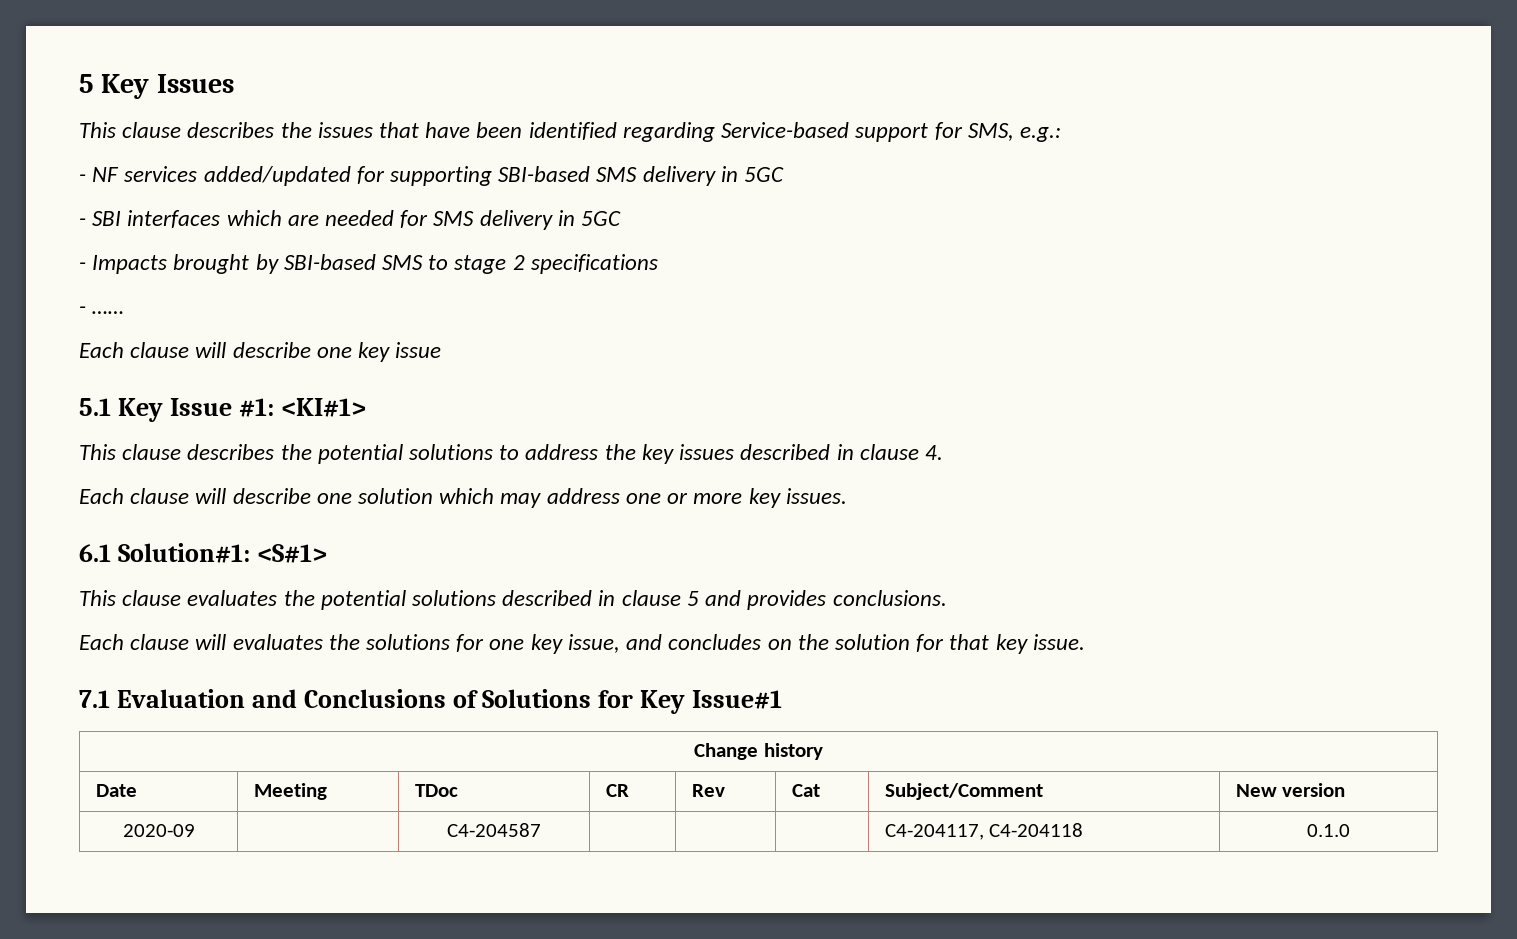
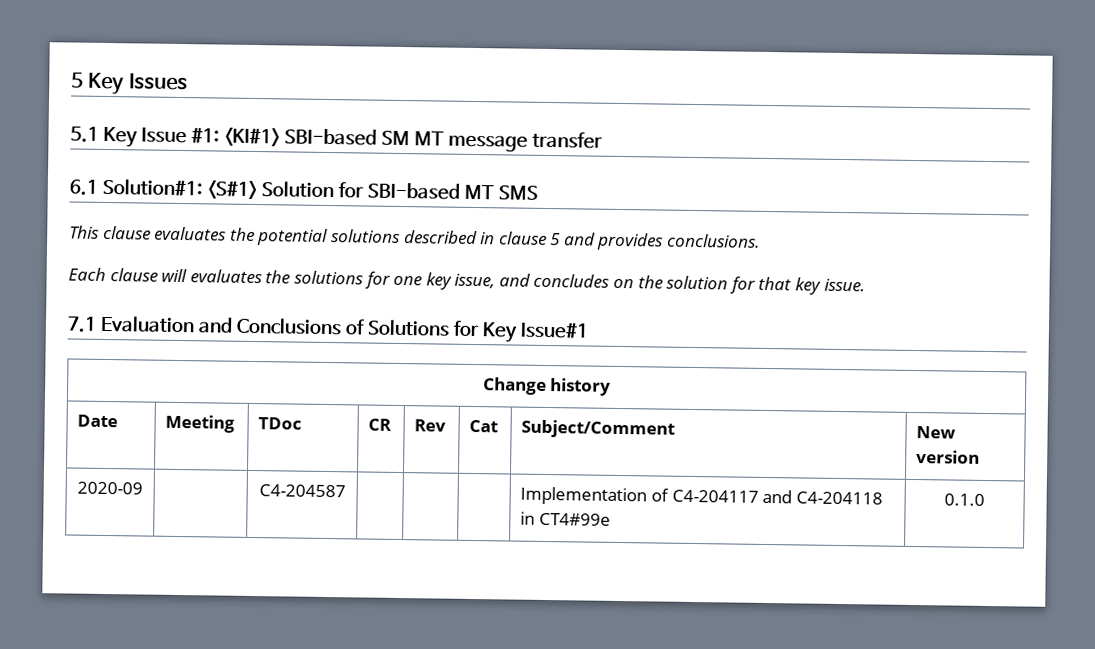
- This clause describes the issues that have been identified regarding Service-based support for SMS, e.g.:
- - NF services added/updated for supporting SBI-based SMS delivery in 5GC
- - SBI interfaces which are needed for SMS delivery in 5GC
- - Impacts brought by SBI-based SMS to stage 2 specifications
- - ……
- Each clause will describe one key issue
- 5.1 Key Issue #1: <KI#1>
- This clause describes the potential solutions to address the key issues described in clause 4.
- Each clause will describe one solution which may address one or more key issues.
- 6.1 Solution#1: <S#1>
+ 5.1 Key Issue #1: <KI#1> SBI-based SM MT message transfer
+ 6.1 Solution#1: <S#1> Solution for SBI-based MT SMS
- 2020-09 | | C4-204587 | | | | C4-204117, C4-204118 | 0.1.0
+ 2020-09 | | C4-204587 | | | | Implementation of C4-204117 and C4-204118 in CT4#99e | 0.1.0

